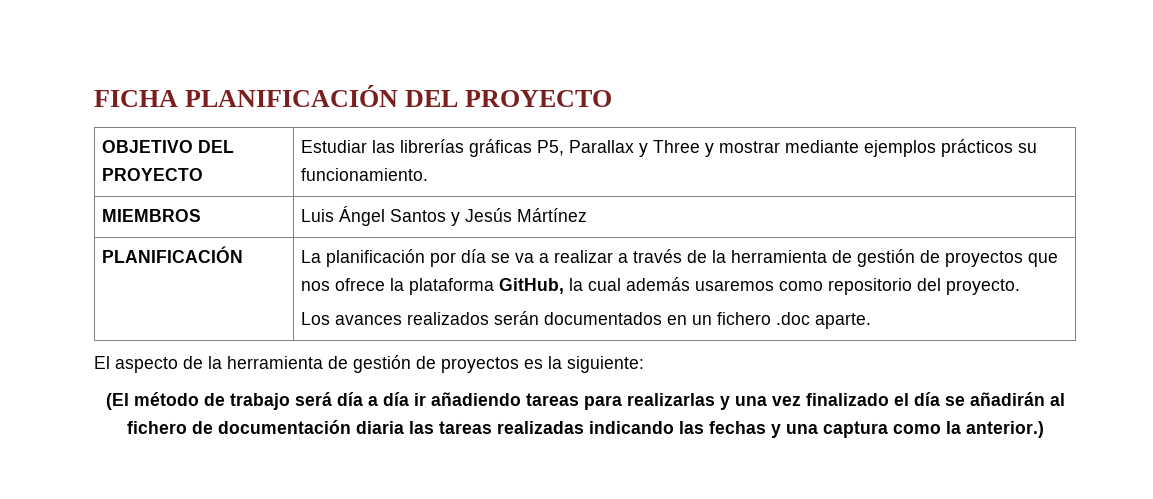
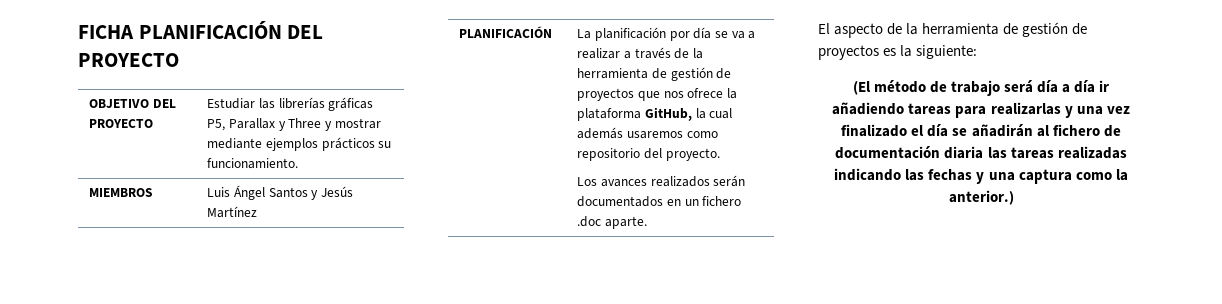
- MIEMBROS | Luis Ángel Santos y Jesús Mártínez
+ MIEMBROS | Luis Ángel Santos y Jesús Martínez

